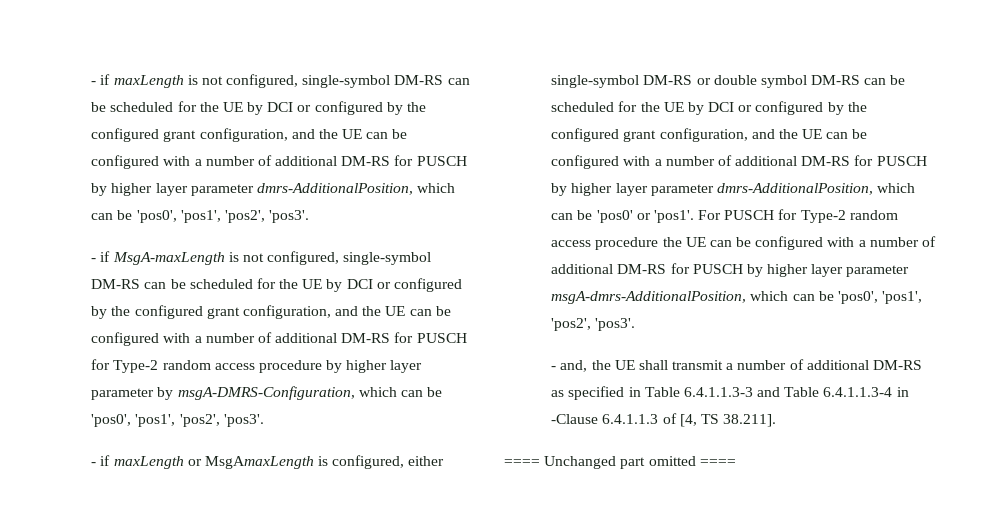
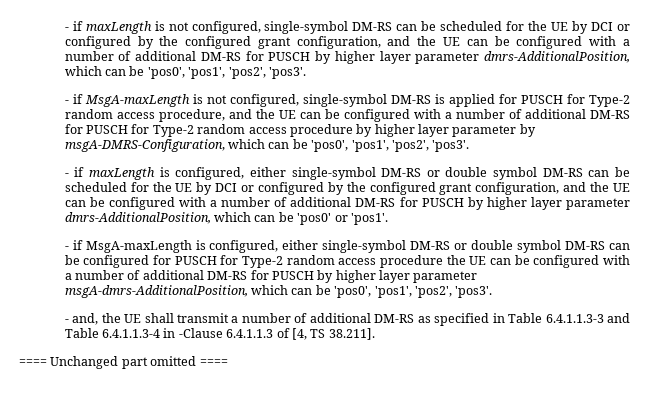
- - if MsgA-maxLength is not configured, single-symbol DM-RS can be scheduled for the UE by DCI or configured by the configured grant configuration, and the UE can be configured with a number of additional DM-RS for PUSCH for Type-2 random access procedure by higher layer parameter by msgA-DMRS-Configuration, which can be 'pos0', 'pos1', 'pos2', 'pos3'.
+ - if MsgA-maxLength is not configured, single-symbol DM-RS is applied for PUSCH for Type-2 random access procedure, and the UE can be configured with a number of additional DM-RS for PUSCH for Type-2 random access procedure by higher layer parameter by msgA-DMRS-Configuration, which can be 'pos0', 'pos1', 'pos2', 'pos3'.
- - if maxLength or MsgAmaxLength is configured, either single-symbol DM-RS or double symbol DM-RS can be scheduled for the UE by DCI or configured by the configured grant configuration, and the UE can be configured with a number of additional DM-RS for PUSCH by higher layer parameter dmrs-AdditionalPosition, which can be 'pos0' or 'pos1'. For PUSCH for Type-2 random access procedure the UE can be configured with a number of additional DM-RS for PUSCH by higher layer parameter msgA-dmrs-AdditionalPosition, which can be 'pos0', 'pos1', 'pos2', 'pos3'.
+ - if maxLength is configured, either single-symbol DM-RS or double symbol DM-RS can be scheduled for the UE by DCI or configured by the configured grant configuration, and the UE can be configured with a number of additional DM-RS for PUSCH by higher layer parameter dmrs-AdditionalPosition, which can be 'pos0' or 'pos1'.
+ - if MsgA-maxLength is configured, either single-symbol DM-RS or double symbol DM-RS can be configured for PUSCH for Type-2 random access procedure the UE can be configured with a number of additional DM-RS for PUSCH by higher layer parameter msgA-dmrs-AdditionalPosition, which can be 'pos0', 'pos1', 'pos2', 'pos3'.

